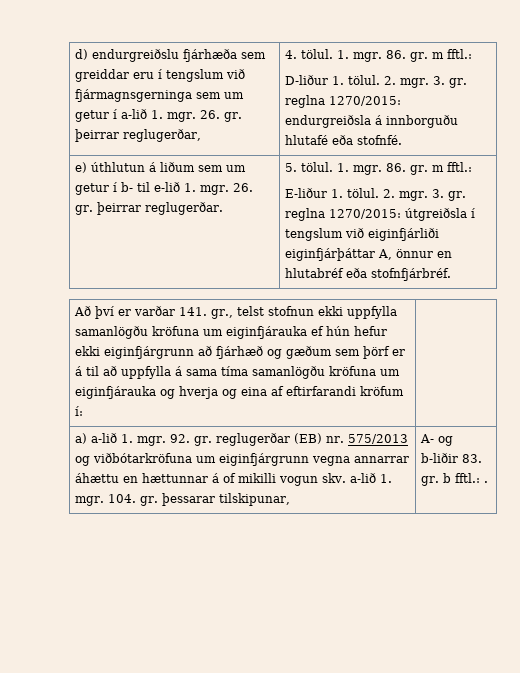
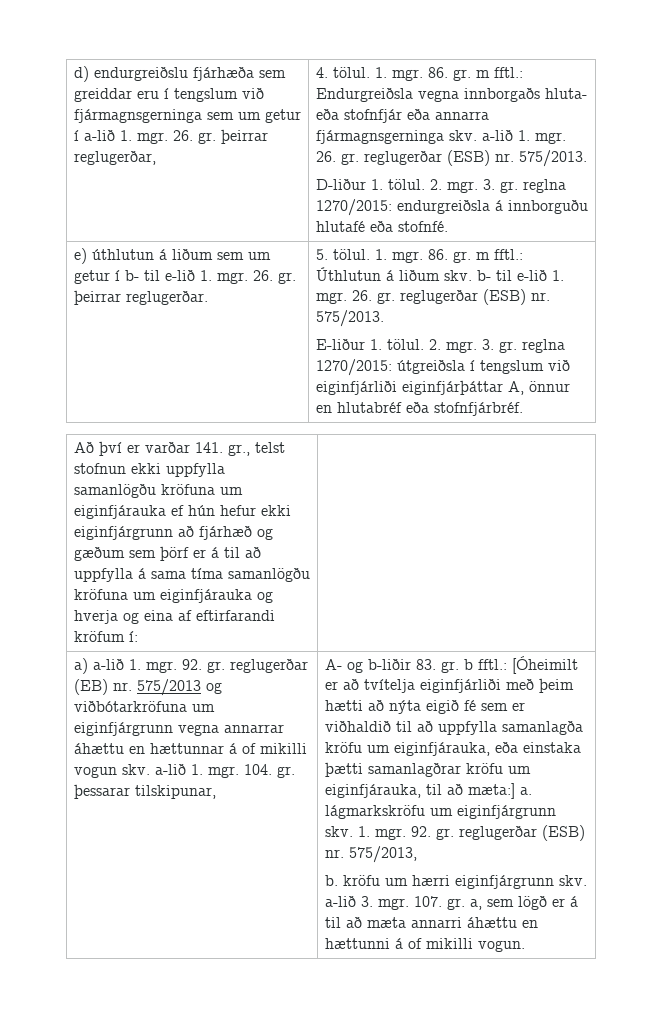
- 4. tölul. 1. mgr. 86. gr. m fftl.:
+ 4. tölul. 1. mgr. 86. gr. m fftl.: Endurgreiðsla vegna innborgaðs hluta- eða stofnfjár eða annarra fjármagnsgerninga skv. a-lið 1. mgr. 26. gr. reglugerðar (ESB) nr. 575/2013.
- 5. tölul. 1. mgr. 86. gr. m fftl.:
+ 5. tölul. 1. mgr. 86. gr. m fftl.: Úthlutun á liðum skv. b- til e-lið 1. mgr. 26. gr. reglugerðar (ESB) nr. 575/2013.
- A- og b-liðir 83. gr. b fftl.: .
+ A- og b-liðir 83. gr. b fftl.: [Óheimilt er að tvítelja eiginfjárliði með þeim hætti að nýta eigið fé sem er viðhaldið til að uppfylla samanlagða kröfu um eiginfjárauka, eða einstaka þætti samanlagðrar kröfu um eiginfjárauka, til að mæta:] a. lágmarkskröfu um eiginfjárgrunn skv. 1. mgr. 92. gr. reglugerðar (ESB) nr. 575/2013,
+ b. kröfu um hærri eiginfjárgrunn skv. a-lið 3. mgr. 107. gr. a, sem lögð er á til að mæta annarri áhættu en hættunni á of mikilli vogun.

